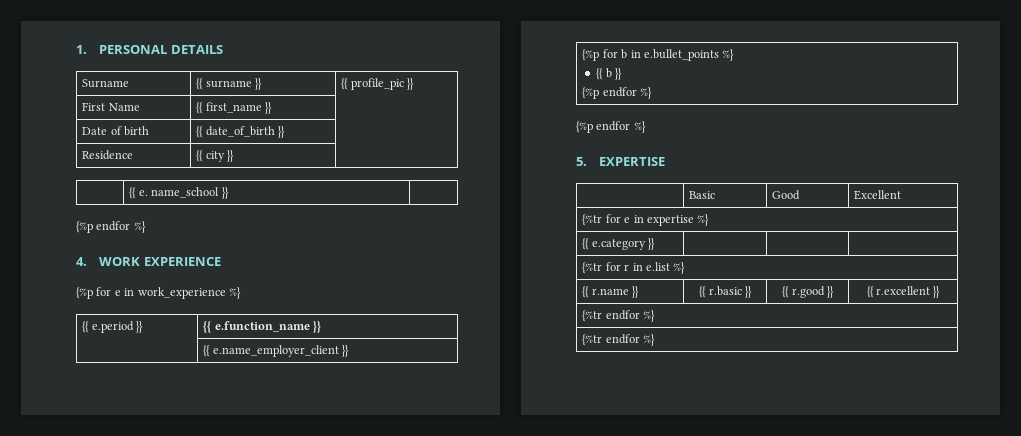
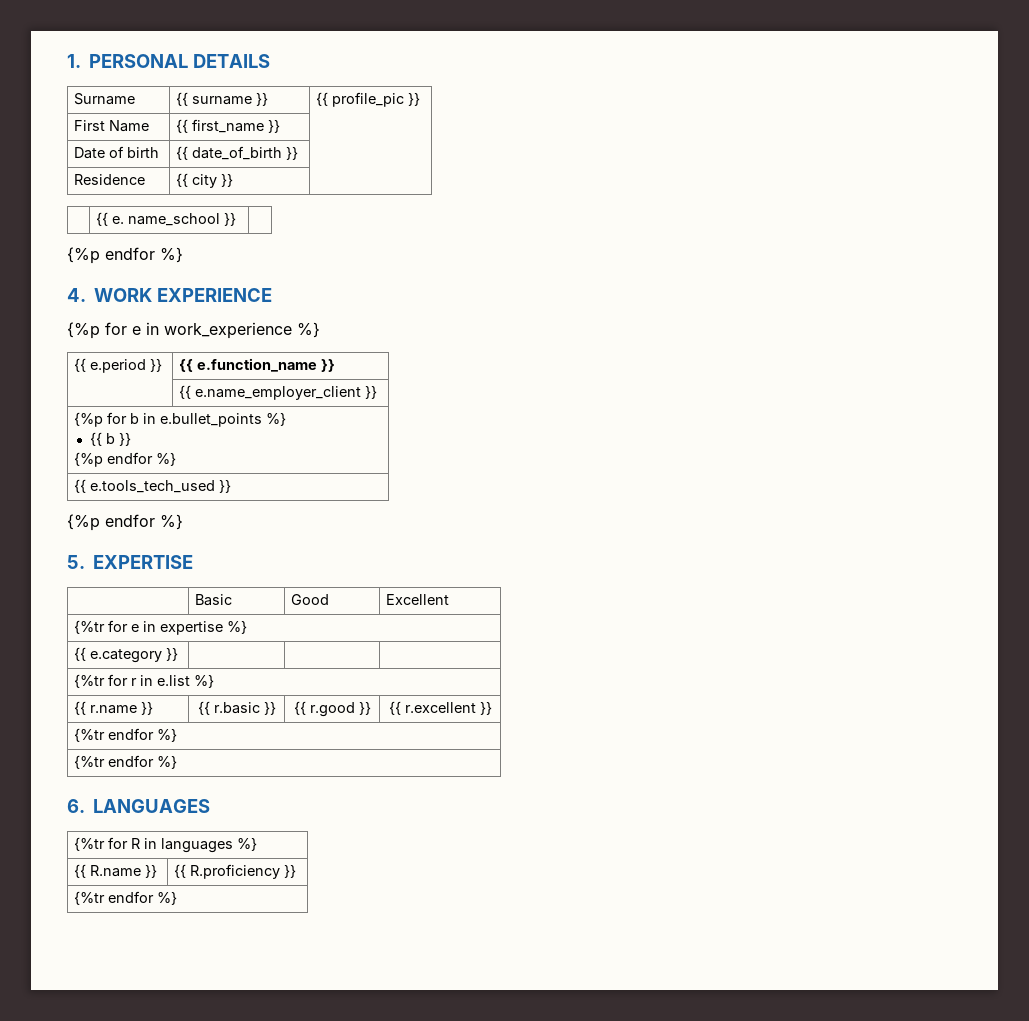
+ {{ e.tools_tech_used }}
+ 6. LANGUAGES
+ {%tr for R in languages %}
+ {{ R.name }} | {{ R.proficiency }}
+ {%tr endfor %}

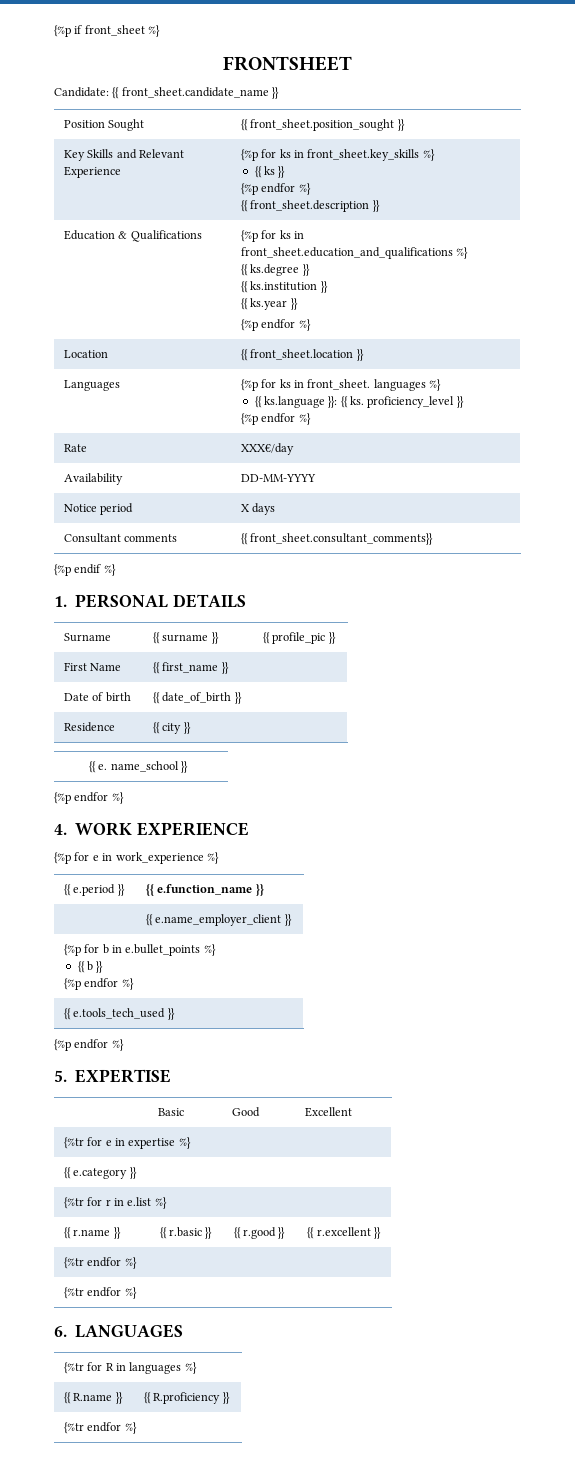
+ {%p if front_sheet %}
+ FRONTSHEET
+ Candidate: {{ front_sheet.candidate_name }}
+ Position Sought | {{ front_sheet.position_sought }}
+ Key Skills and Relevant Experience | {%p for ks in front_sheet.key_skills %}
+ {{ ks }}
+ {%p endfor %}
+ {{ front_sheet.description }}
+ Education & Qualifications | {%p for ks in front_sheet.education_and_qualifications %}
+ {{ ks.degree }}
+ {{ ks.institution }}
+ {{ ks.year }}
+ {%p endfor %}
+ Location | {{ front_sheet.location }}
+ Languages | {%p for ks in front_sheet. languages %}
+ {{ ks.language }}: {{ ks. proficiency_level }}
+ {%p endfor %}
+ Rate | XXX€/day
+ Availability | DD-MM-YYYY
+ Notice period | X days
+ Consultant comments | {{ front_sheet.consultant_comments}}
+ {%p endif %}

